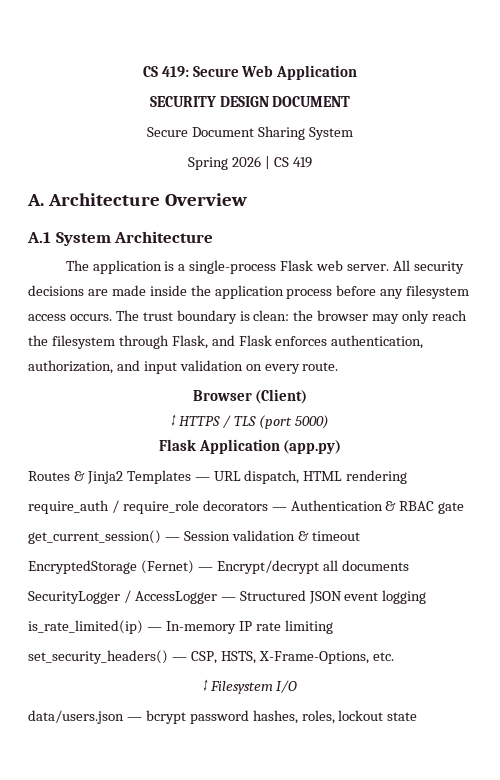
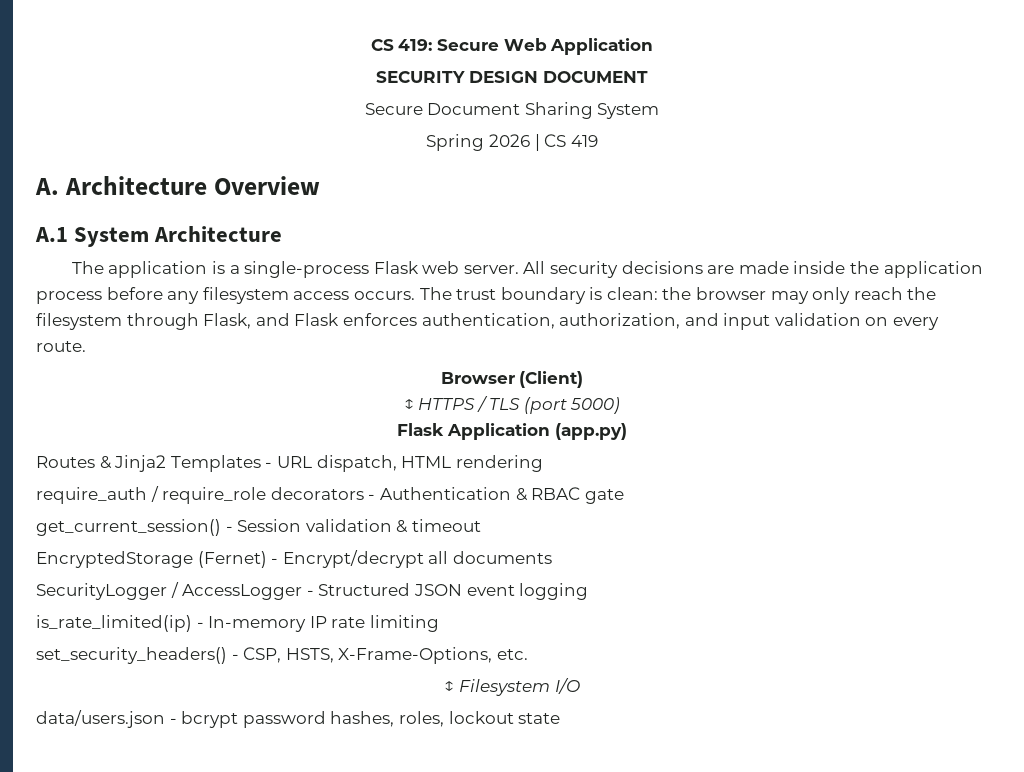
- Routes & Jinja2 Templates — URL dispatch, HTML rendering
+ Routes & Jinja2 Templates - URL dispatch, HTML rendering
- require_auth / require_role decorators — Authentication & RBAC gate
+ require_auth / require_role decorators - Authentication & RBAC gate
- get_current_session() — Session validation & timeout
+ get_current_session() - Session validation & timeout
- EncryptedStorage (Fernet) — Encrypt/decrypt all documents
+ EncryptedStorage (Fernet) - Encrypt/decrypt all documents
- SecurityLogger / AccessLogger — Structured JSON event logging
+ SecurityLogger / AccessLogger - Structured JSON event logging
- is_rate_limited(ip) — In-memory IP rate limiting
+ is_rate_limited(ip) - In-memory IP rate limiting
- set_security_headers() — CSP, HSTS, X-Frame-Options, etc.
+ set_security_headers() - CSP, HSTS, X-Frame-Options, etc.
- data/users.json — bcrypt password hashes, roles, lockout state
+ data/users.json - bcrypt password hashes, roles, lockout state

